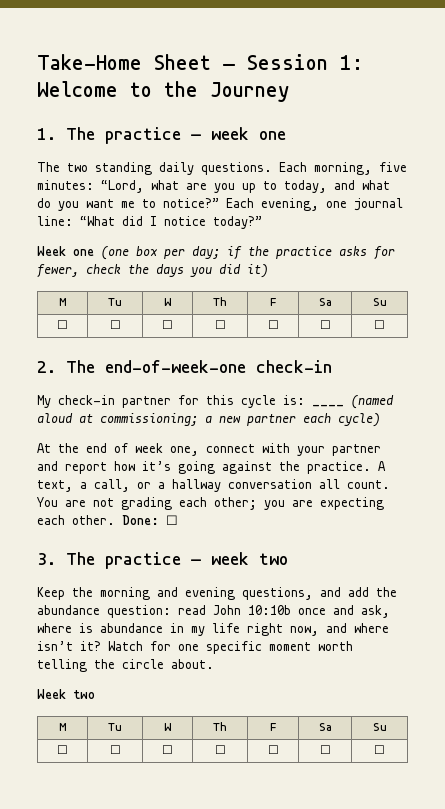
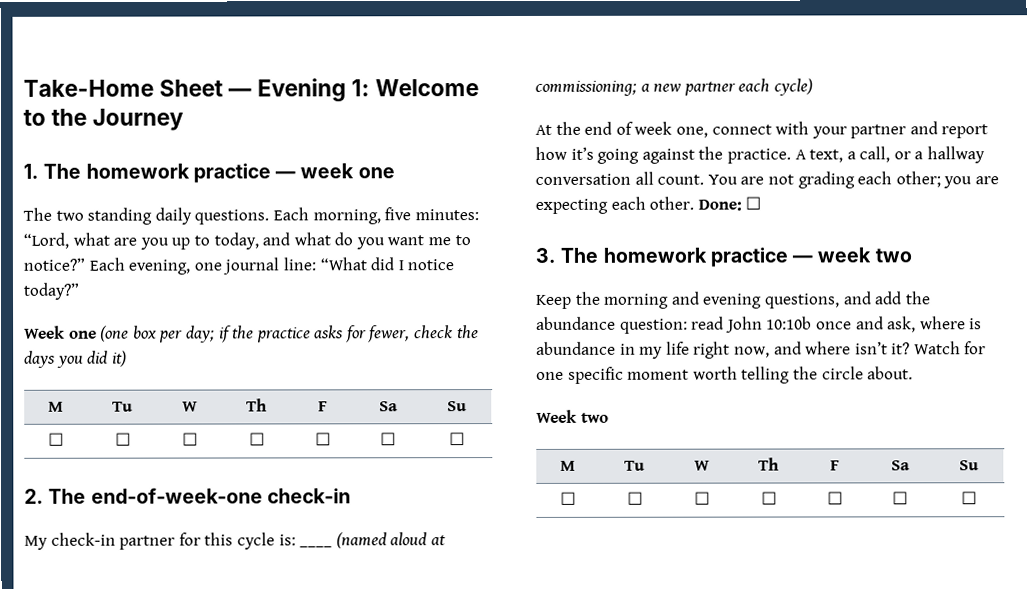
- Take-Home Sheet — Session 1: Welcome to the Journey
+ Take-Home Sheet — Evening 1: Welcome to the Journey
- 1. The practice — week one
+ 1. The homework practice — week one
- 3. The practice — week two
+ 3. The homework practice — week two

